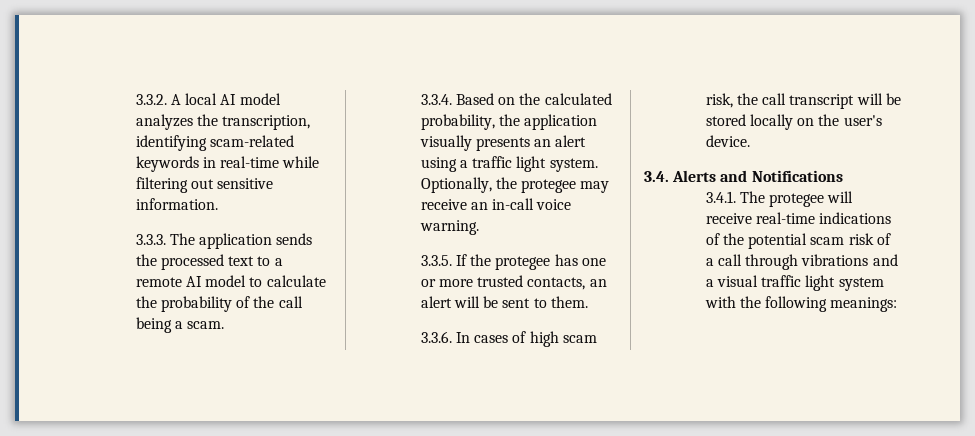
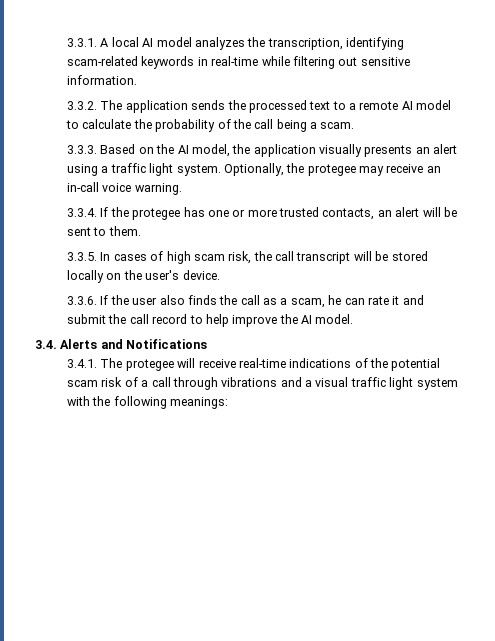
- 3.3.2. A local AI model analyzes the transcription, identifying scam-related keywords in real-time while filtering out sensitive information.
+ 3.3.1. A local AI model analyzes the transcription, identifying scam-related keywords in real-time while filtering out sensitive information.
- 3.3.3. The application sends the processed text to a remote AI model to calculate the probability of the call being a scam.
+ 3.3.2. The application sends the processed text to a remote AI model to calculate the probability of the call being a scam.
- 3.3.4. Based on the calculated probability, the application visually presents an alert using a traffic light system.
+ 3.3.3. Based on the AI model, the application visually presents an alert using a traffic light system.
- 3.3.5. If the protegee has one or more trusted contacts, an alert will be sent to them.
+ 3.3.4. If the protegee has one or more trusted contacts, an alert will be sent to them.
- 3.3.6. In cases of high scam risk, the call transcript will be stored locally on the user's device.
+ 3.3.5. In cases of high scam risk, the call transcript will be stored locally on the user's device.
+ 3.3.6. If the user also finds the call as a scam, he can rate it and submit the call record to help improve the AI model.

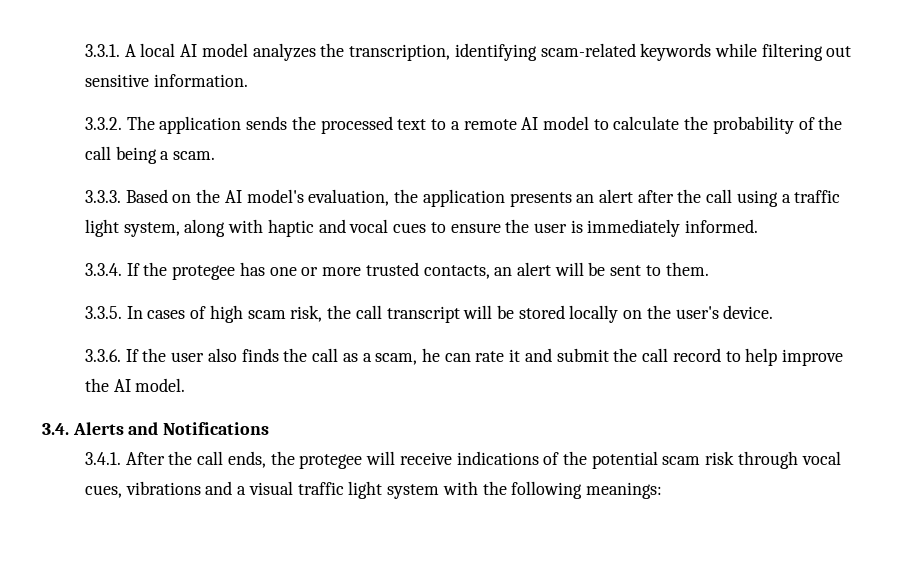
- 3.3.1. A local AI model analyzes the transcription, identifying scam-related keywords in real-time while filtering out sensitive information.
+ 3.3.1. A local AI model analyzes the transcription, identifying scam-related keywords while filtering out sensitive information.
- 3.3.3. Based on the AI model, the application visually presents an alert using a traffic light system. Optionally, the protegee may receive an in-call voice warning.
+ 3.3.3. Based on the AI model's evaluation, the application presents an alert after the call using a traffic light system, along with haptic and vocal cues to ensure the user is immediately informed.
- 3.4.1. The protegee will receive real-time indications of the potential scam risk of a call through vibrations and a visual traffic light system with the following meanings:
+ 3.4.1. After the call ends, the protegee will receive indications of the potential scam risk through vocal cues, vibrations and a visual traffic light system with the following meanings:

